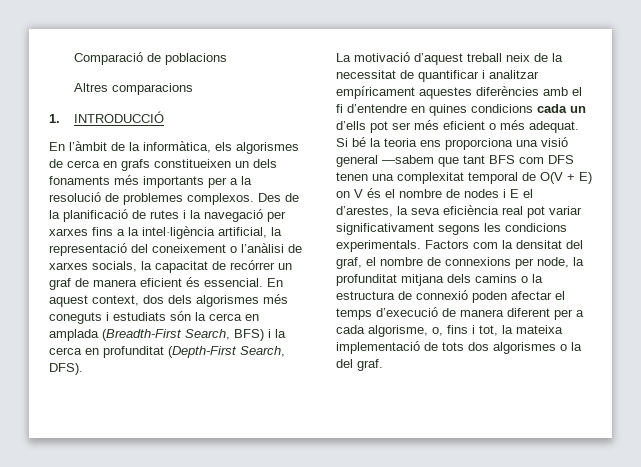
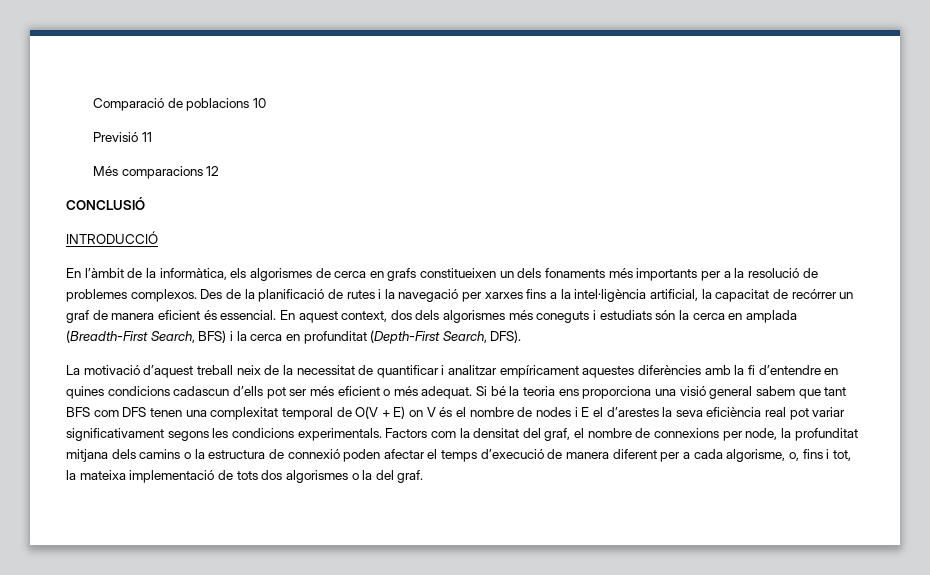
- Comparació de poblacions
- Altres comparacions
- 1. INTRODUCCIÓ
+ Comparació de poblacions 10
+ Previsió 11
+ Més comparacions 12
+ CONCLUSIÓ
+ INTRODUCCIÓ
- Des de la planificació de rutes i la navegació per xarxes fins a la intel·ligència artificial, la representació del coneixement o l’anàlisi de xarxes socials, la capacitat de recórrer un graf de manera eficient és essencial.
+ Des de la planificació de rutes i la navegació per xarxes fins a la intel·ligència artificial, la capacitat de recórrer un graf de manera eficient és essencial.
- La motivació d’aquest treball neix de la necessitat de quantificar i analitzar empíricament aquestes diferències amb el fi d’entendre en quines condicions cada un d’ells pot ser més eficient o més adequat.
+ La motivació d’aquest treball neix de la necessitat de quantificar i analitzar empíricament aquestes diferències amb la fi d’entendre en quines condicions cadascun d’ells pot ser més eficient o més adequat.
- Si bé la teoria ens proporciona una visió general —sabem que tant BFS com DFS tenen una complexitat temporal de O(V + E) on V és el nombre de nodes i E el d’arestes, la seva eficiència real pot variar significativament segons les condicions experimentals.
+ Si bé la teoria ens proporciona una visió general sabem que tant BFS com DFS tenen una complexitat temporal de O(V + E) on V és el nombre de nodes i E el d’arestes la seva eficiència real pot variar significativament segons les condicions experimentals.

